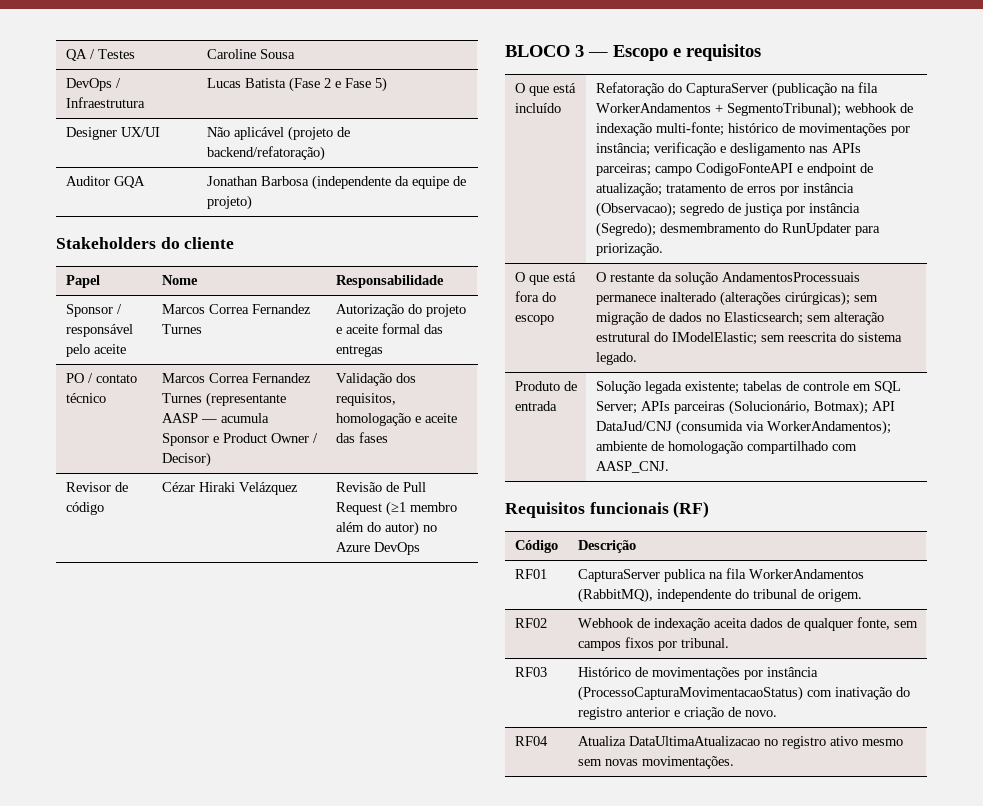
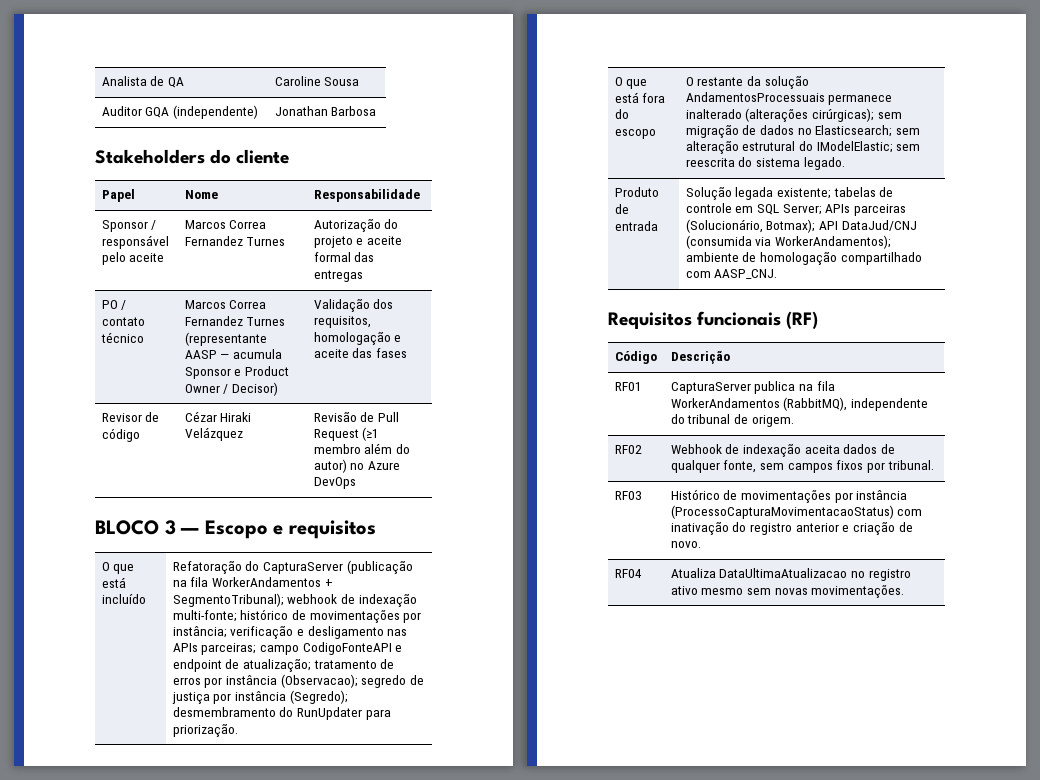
- QA / Testes | Caroline Sousa
+ Analista de QA | Caroline Sousa
- DevOps / Infraestrutura | Lucas Batista (Fase 2 e Fase 5)
- Designer UX/UI | Não aplicável (projeto de backend/refatoração)
- Auditor GQA | Jonathan Barbosa (independente da equipe de projeto)
+ Auditor GQA (independente) | Jonathan Barbosa

